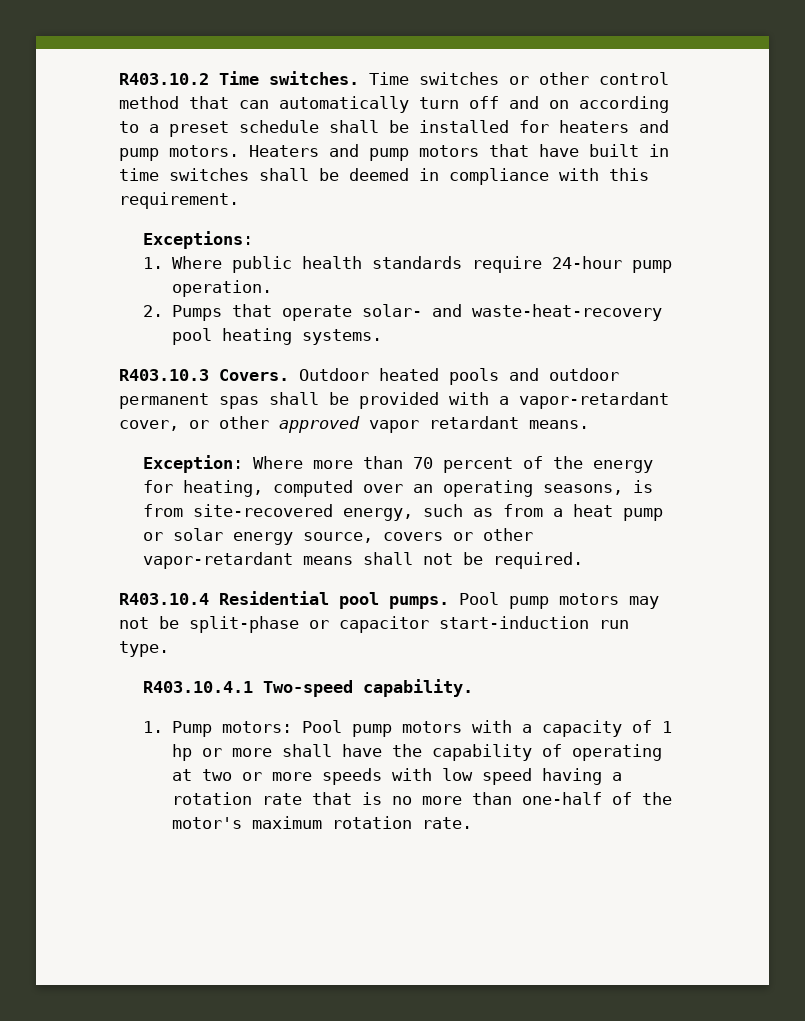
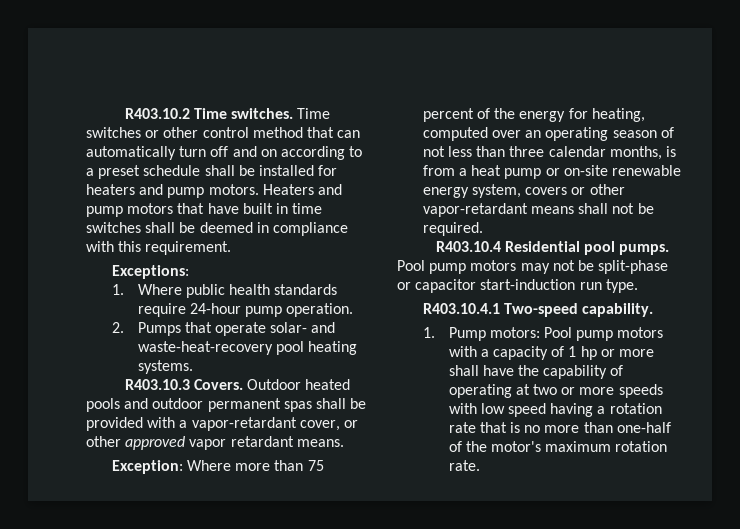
- Exception: Where more than 70 percent of the energy for heating, computed over an operating seasons, is from site-recovered energy, such as from a heat pump or solar energy source, covers or other vapor-retardant means shall not be required.
+ Exception: Where more than 75 percent of the energy for heating, computed over an operating season of not less than three calendar months, is from a heat pump or on-site renewable energy system, covers or other vapor-retardant means shall not be required.

